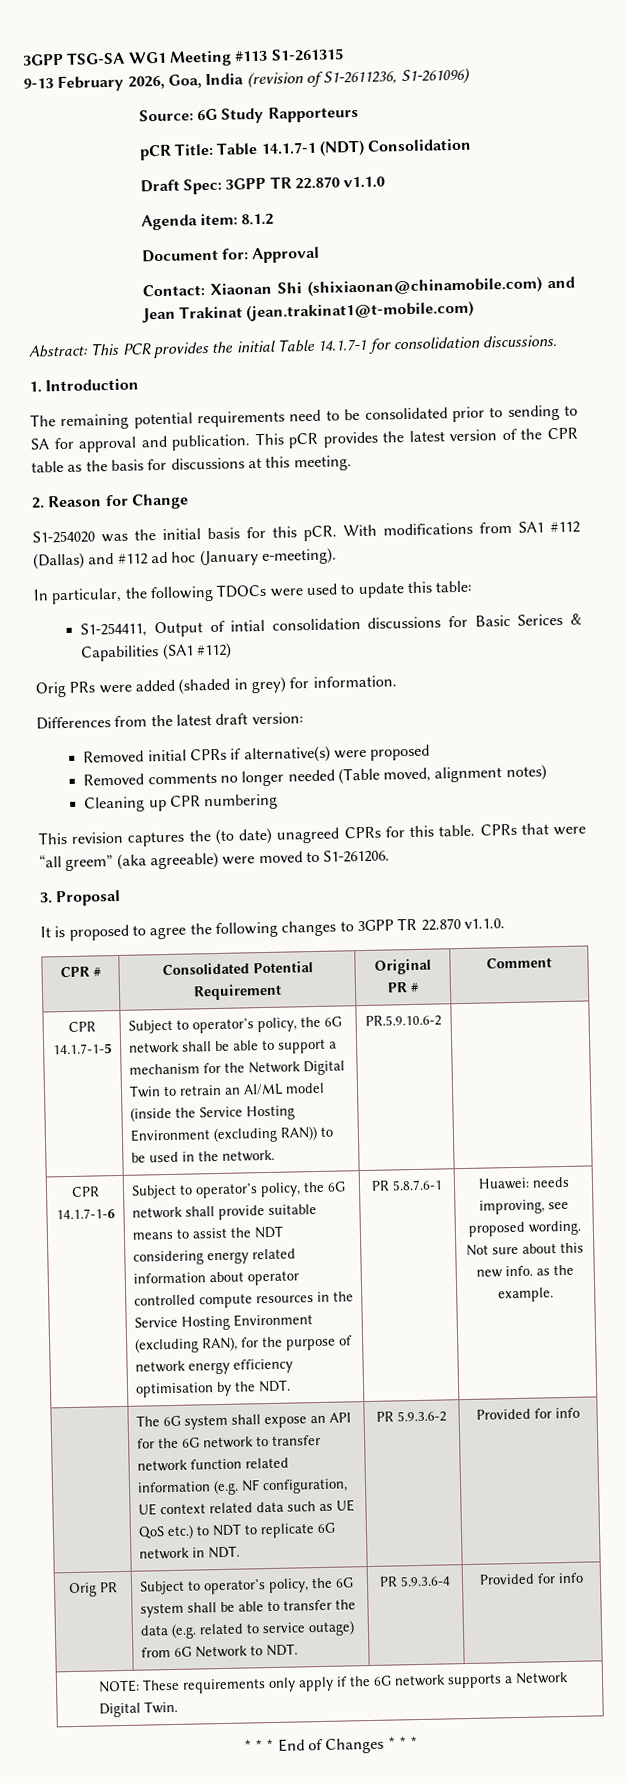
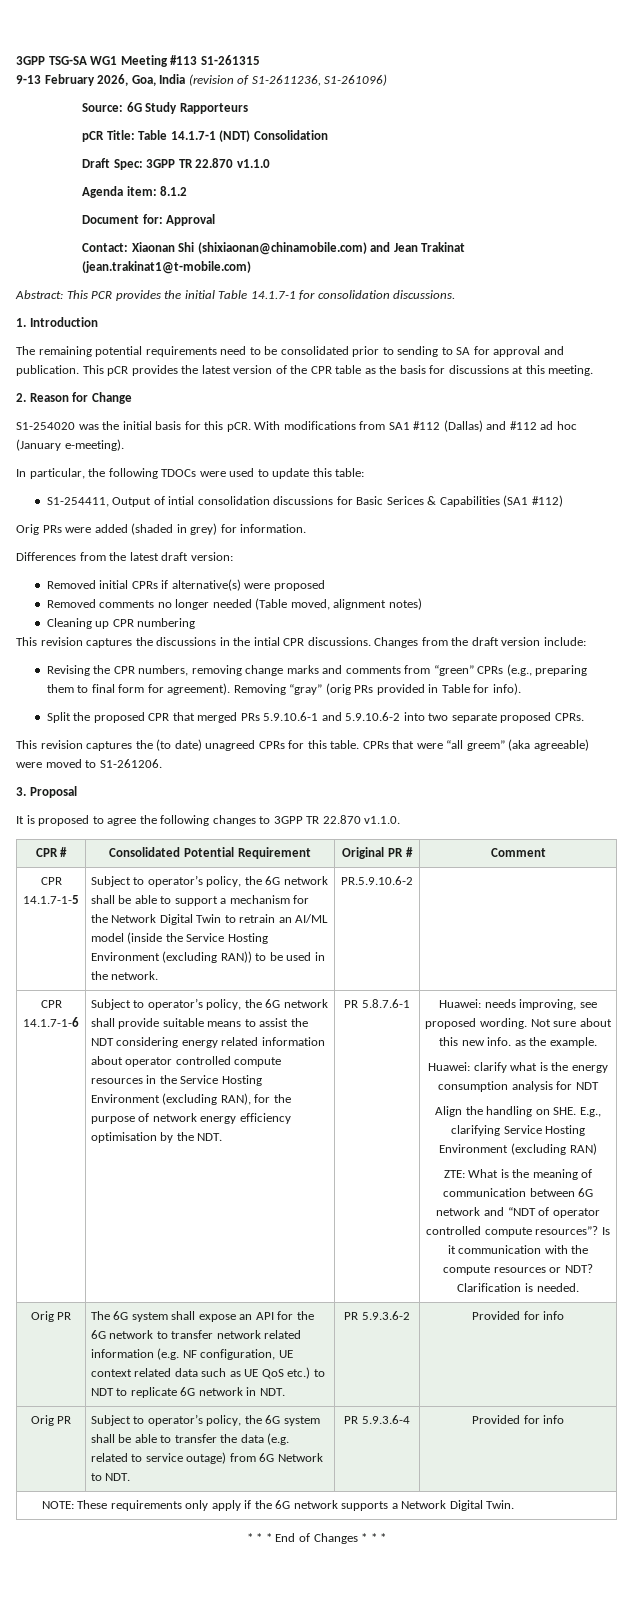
+ This revision captures the discussions in the intial CPR discussions. Changes from the draft version include:
+ Revising the CPR numbers, removing change marks and comments from “green” CPRs (e.g., preparing them to final form for agreement). Removing “gray” (orig PRs provided in Table for info).
+ Split the proposed CPR that merged PRs 5.9.10.6-1 and 5.9.10.6-2 into two separate proposed CPRs.
+ Huawei: clarify what is the energy consumption analysis for NDT
+ Align the handling on SHE. E.g., clarifying Service Hosting Environment (excluding RAN)
+ ZTE: What is the meaning of communication between 6G network and “NDT of operator controlled compute resources”? Is it communication with the compute resources or NDT? Clarification is needed.
+ Orig PR
- The 6G system shall expose an API for the 6G network to transfer network function related information (e.g. NF configuration, UE context related data such as UE QoS etc.) to NDT to replicate 6G network in NDT.
+ The 6G system shall expose an API for the 6G network to transfer network related information (e.g. NF configuration, UE context related data such as UE QoS etc.) to NDT to replicate 6G network in NDT.

